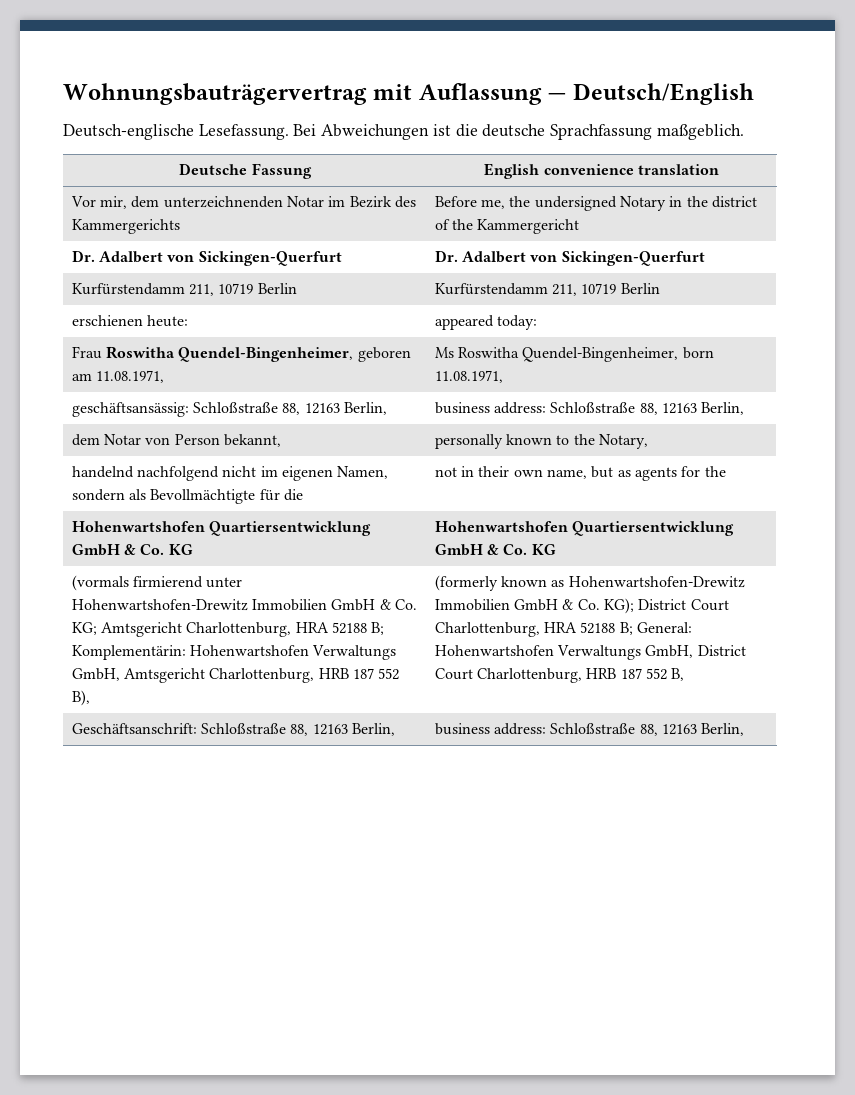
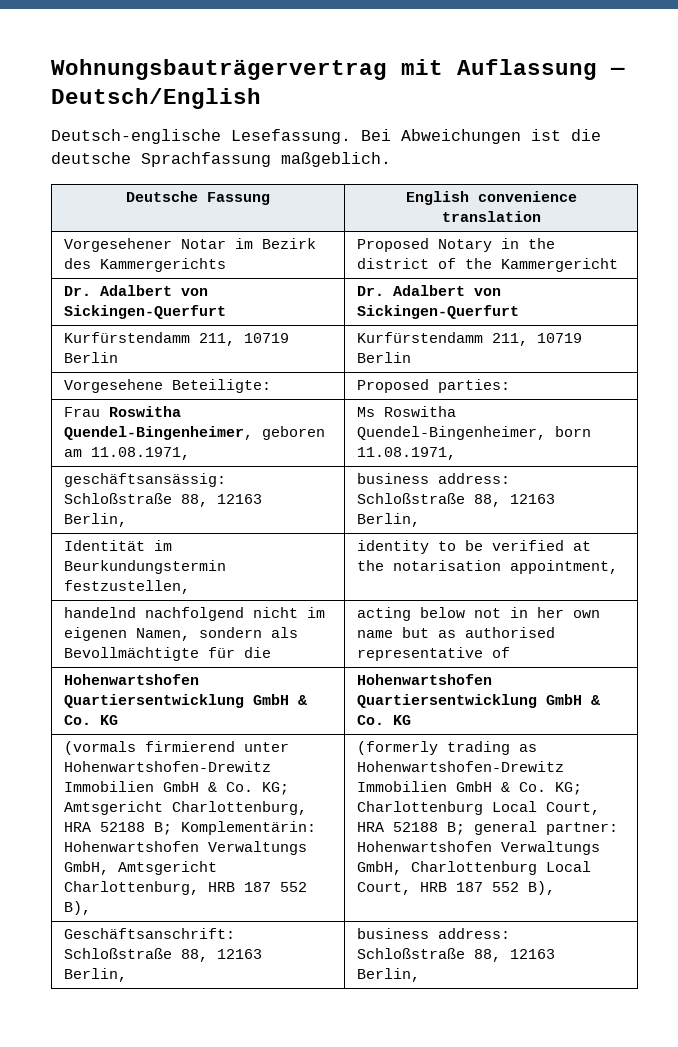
- Vor mir, dem unterzeichnenden Notar im Bezirk des Kammergerichts | Before me, the undersigned Notary in the district of the Kammergericht
+ Vorgesehener Notar im Bezirk des Kammergerichts | Proposed Notary in the district of the Kammergericht
- erschienen heute: | appeared today:
+ Vorgesehene Beteiligte: | Proposed parties:
- dem Notar von Person bekannt, | personally known to the Notary,
+ Identität im Beurkundungstermin festzustellen, | identity to be verified at the notarisation appointment,
- handelnd nachfolgend nicht im eigenen Namen, sondern als Bevollmächtigte für die | not in their own name, but as agents for the
+ handelnd nachfolgend nicht im eigenen Namen, sondern als Bevollmächtigte für die | acting below not in her own name but as authorised representative of
- (formerly known as Hohenwartshofen-Drewitz Immobilien GmbH & Co. KG); District Court Charlottenburg, HRA 52188 B; General: Hohenwartshofen Verwaltungs GmbH, District Court Charlottenburg, HRB 187 552 B,
+ (formerly trading as Hohenwartshofen-Drewitz Immobilien GmbH & Co. KG; Charlottenburg Local Court, HRA 52188 B; general partner: Hohenwartshofen Verwaltungs GmbH, Charlottenburg Local Court, HRB 187 552 B),

